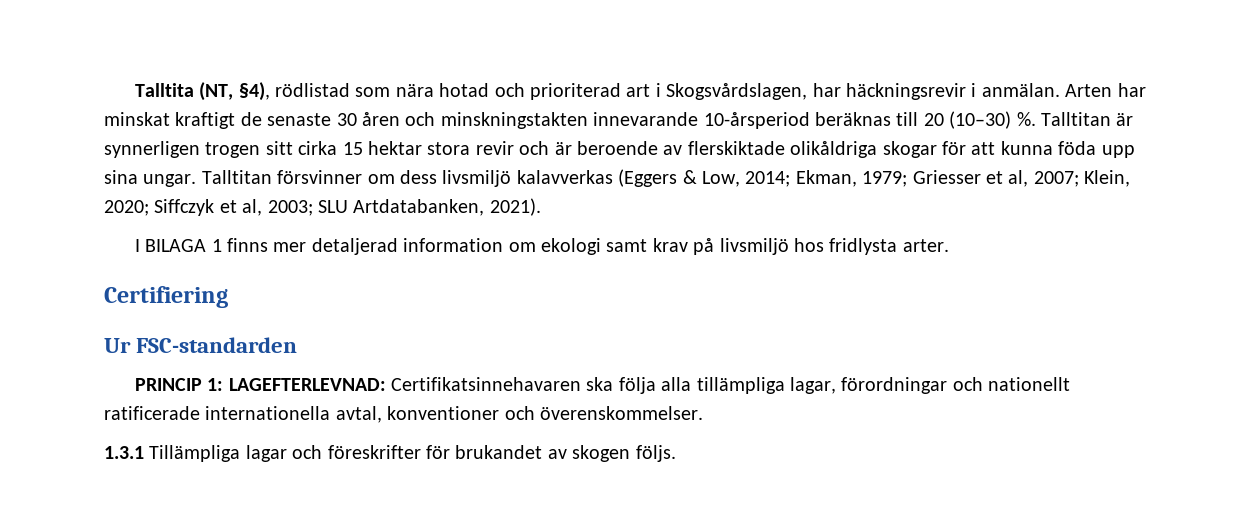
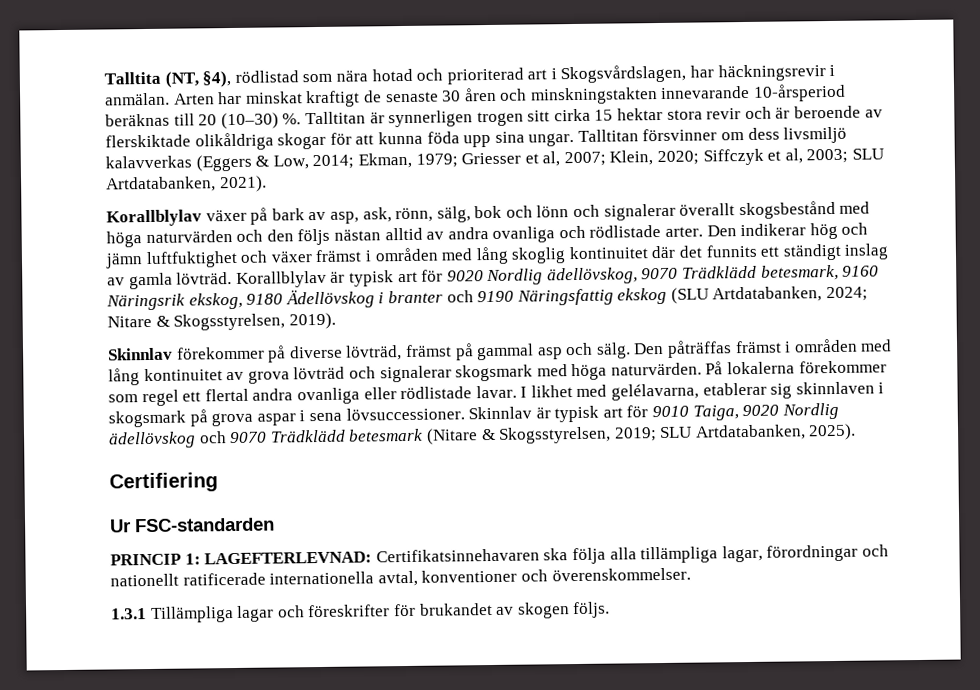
- I BILAGA 1 finns mer detaljerad information om ekologi samt krav på livsmiljö hos fridlysta arter.
+ Korallblylav växer på bark av asp, ask, rönn, sälg, bok och lönn och signalerar överallt skogsbestånd med höga naturvärden och den följs nästan alltid av andra ovanliga och rödlistade arter. Den indikerar hög och jämn luftfuktighet och växer främst i områden med lång skoglig kontinuitet där det funnits ett ständigt inslag av gamla lövträd. Korallblylav är typisk art för 9020 Nordlig ädellövskog, 9070 Trädklädd betesmark, 9160 Näringsrik ekskog, 9180 Ädellövskog i branter och 9190 Näringsfattig ekskog (SLU Artdatabanken, 2024; Nitare & Skogsstyrelsen, 2019).
+ Skinnlav förekommer på diverse lövträd, främst på gammal asp och sälg. Den påträffas främst i områden med lång kontinuitet av grova lövträd och signalerar skogsmark med höga naturvärden. På lokalerna förekommer som regel ett flertal andra ovanliga eller rödlistade lavar. I likhet med gelélavarna, etablerar sig skinnlaven i skogsmark på grova aspar i sena lövsuccessioner. Skinnlav är typisk art för 9010 Taiga, 9020 Nordlig ädellövskog och 9070 Trädklädd betesmark (Nitare & Skogsstyrelsen, 2019; SLU Artdatabanken, 2025).

